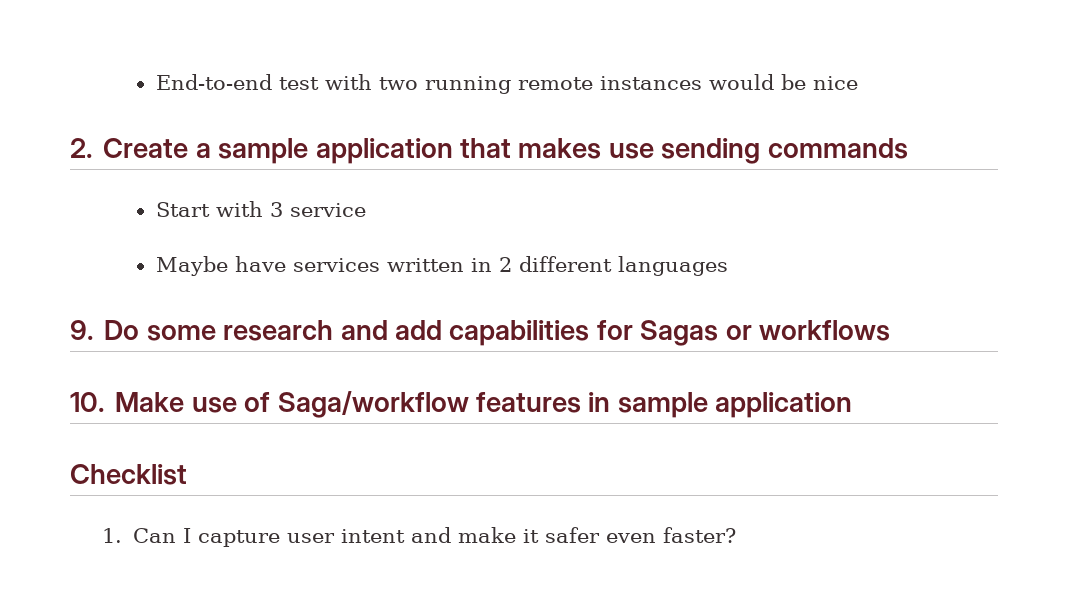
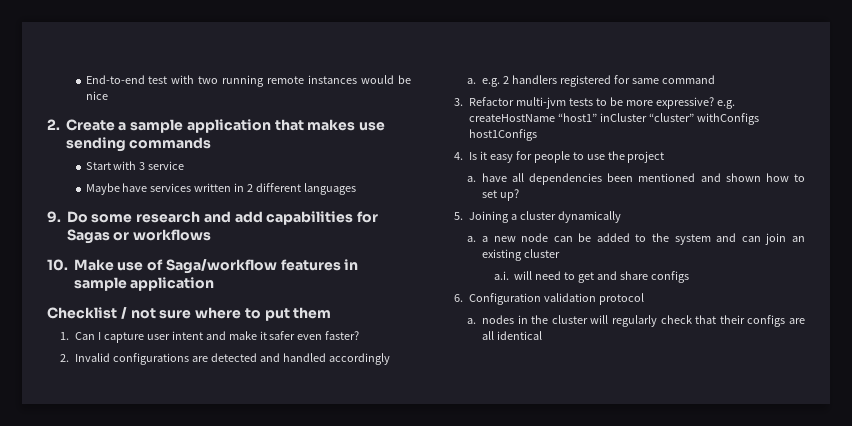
- Checklist
+ Checklist / not sure where to put them
+ 2. Invalid configurations are detected and handled accordingly
+ a. e.g. 2 handlers registered for same command
+ 3. Refactor multi-jvm tests to be more expressive? e.g. createHostName “host1” inCluster “cluster” withConfigs host1Configs
+ 4. Is it easy for people to use the project
+ a. have all dependencies been mentioned and shown how to set up?
+ 5. Joining a cluster dynamically
+ a. a new node can be added to the system and can join an existing cluster
+ a.i. will need to get and share configs
+ 6. Configuration validation protocol
+ a. nodes in the cluster will regularly check that their configs are all identical

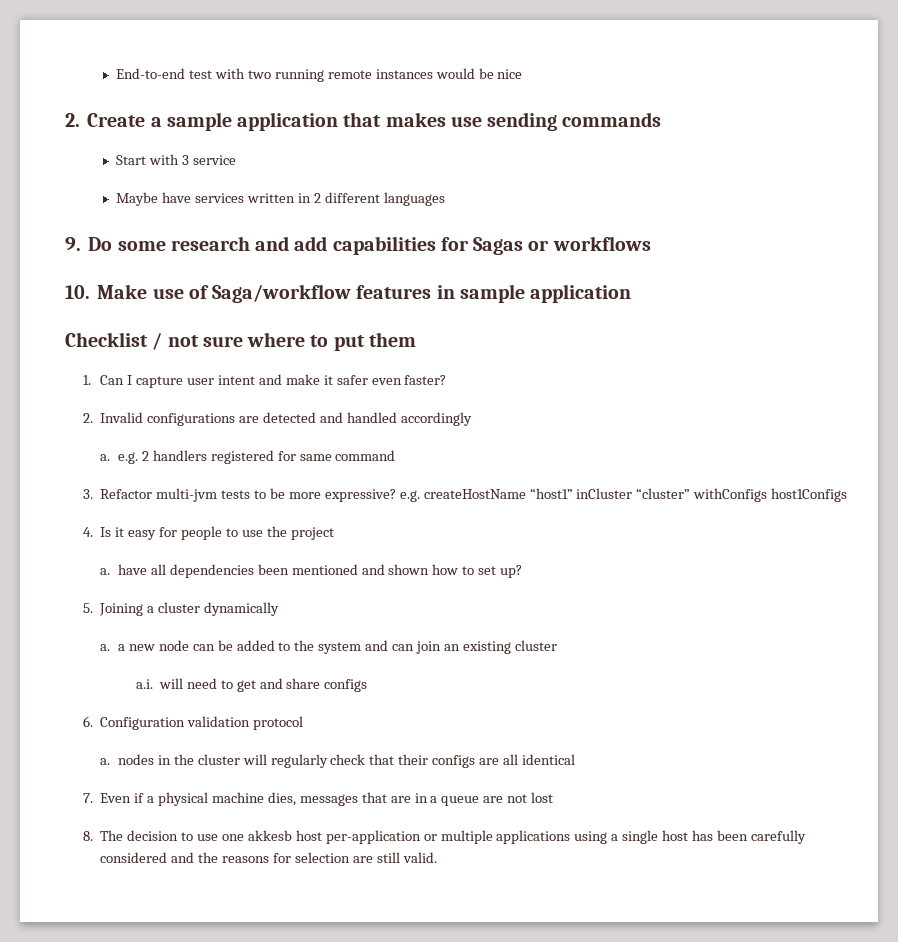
+ 7. Even if a physical machine dies, messages that are in a queue are not lost
+ 8. The decision to use one akkesb host per-application or multiple applications using a single host has been carefully considered and the reasons for selection are still valid.

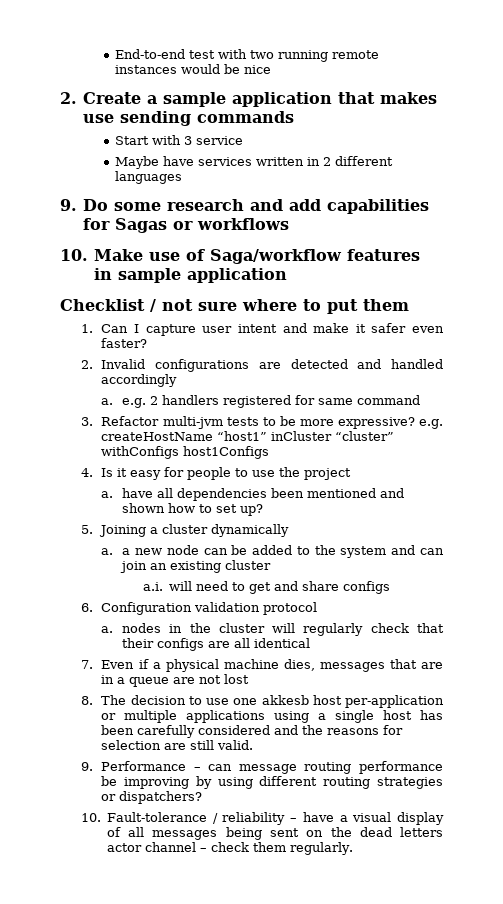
+ 9. Performance – can message routing performance be improving by using different routing strategies or dispatchers?
+ 10. Fault-tolerance / reliability – have a visual display of all messages being sent on the dead letters actor channel – check them regularly.

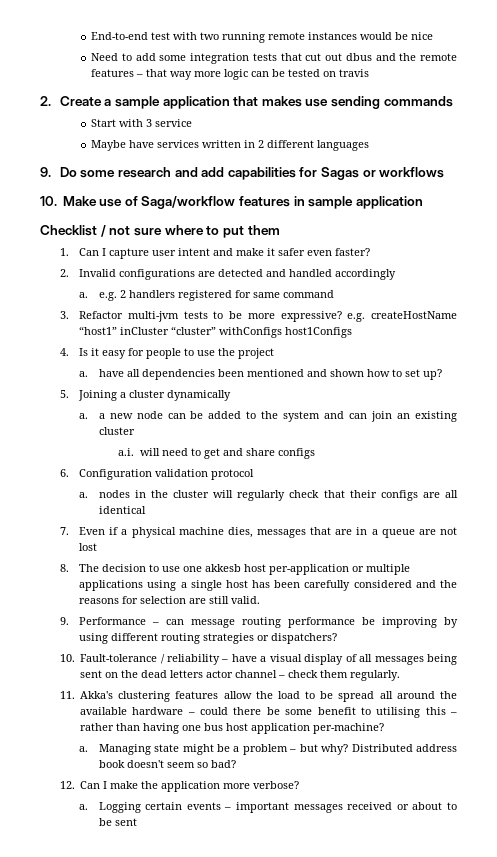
+ Need to add some integration tests that cut out dbus and the remote features – that way more logic can be tested on travis
+ 11. Akka's clustering features allow the load to be spread all around the available hardware – could there be some benefit to utilising this – rather than having one bus host application per-machine?
+ a. Managing state might be a problem – but why? Distributed address book doesn't seem so bad?
+ 12. Can I make the application more verbose?
+ a. Logging certain events – important messages received or about to be sent

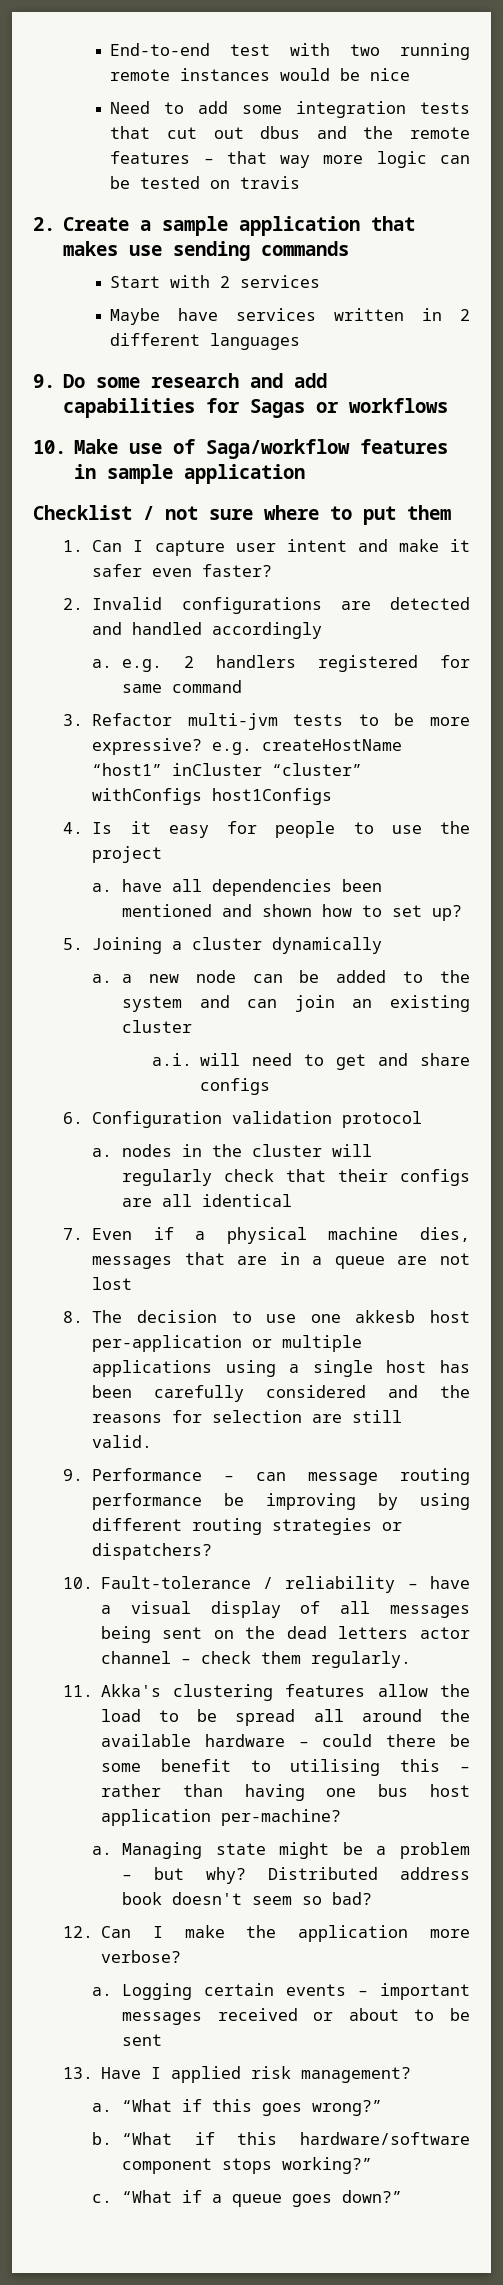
- Start with 3 service
+ Start with 2 services
+ 13. Have I applied risk management?
+ a. “What if this goes wrong?”
+ b. “What if this hardware/software component stops working?”
+ c. “What if a queue goes down?”

